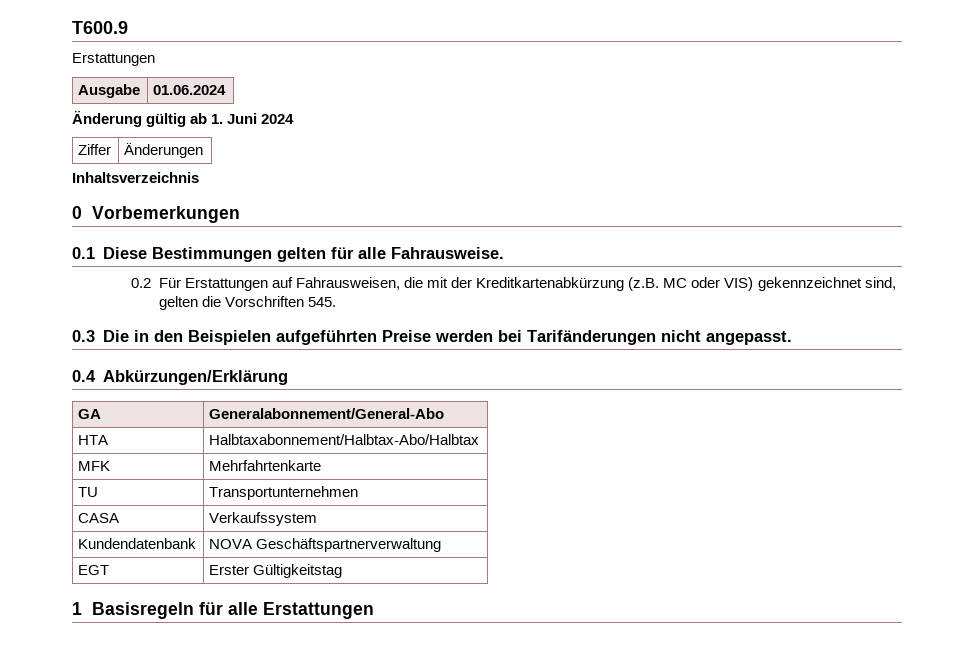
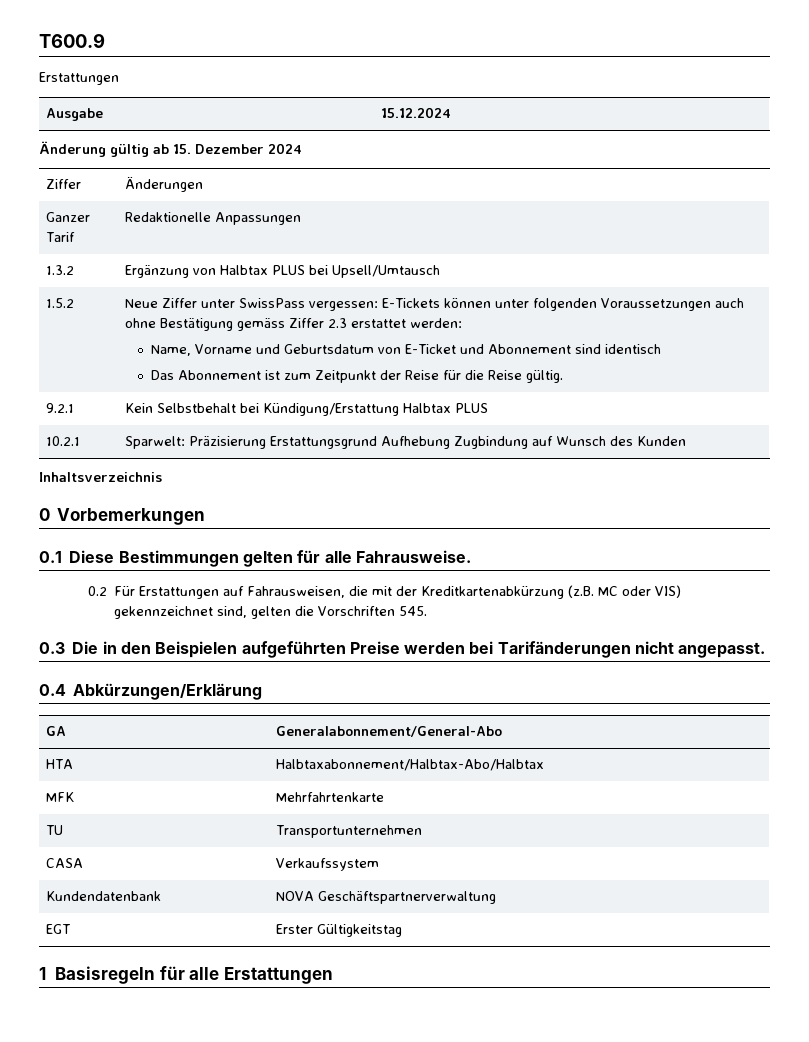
- Ausgabe | 01.06.2024
+ Ausgabe | 15.12.2024
- Änderung gültig ab 1. Juni 2024
+ Änderung gültig ab 15. Dezember 2024
+ Ganzer Tarif | Redaktionelle Anpassungen
+ 1.3.2 | Ergänzung von Halbtax PLUS bei Upsell/Umtausch
+ 1.5.2 | Neue Ziffer unter SwissPass vergessen: E-Tickets können unter folgenden Voraussetzungen auch ohne Bestätigung gemäss Ziffer 2.3 erstattet werden:
+ Name, Vorname und Geburtsdatum von E-Ticket und Abonnement sind identisch
+ Das Abonnement ist zum Zeitpunkt der Reise für die Reise gültig.
+ 9.2.1 | Kein Selbstbehalt bei Kündigung/Erstattung Halbtax PLUS
+ 10.2.1 | Sparwelt: Präzisierung Erstattungsgrund Aufhebung Zugbindung auf Wunsch des Kunden

